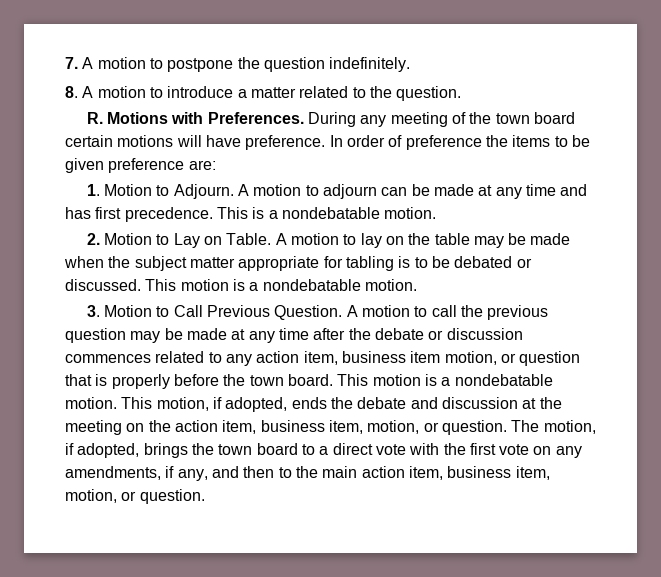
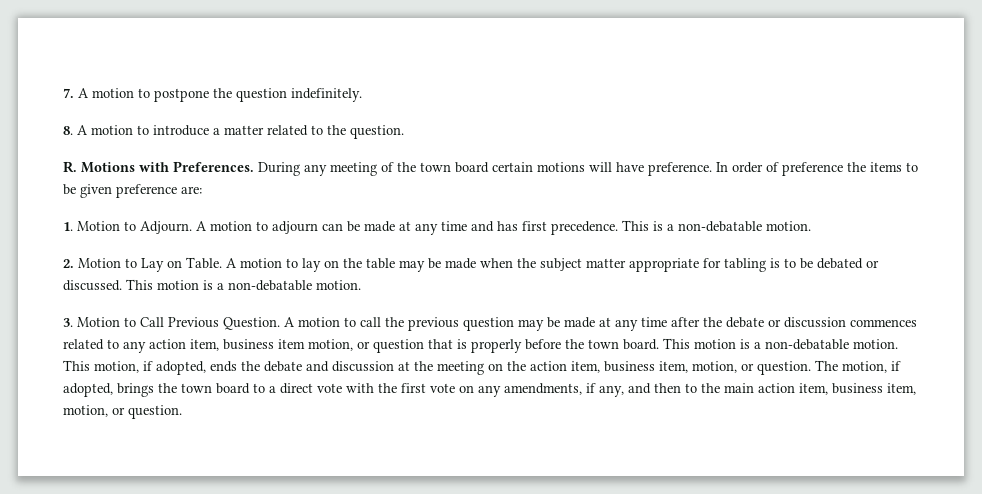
- This is a nondebatable motion.
+ This is a non-debatable motion.
- A motion to lay on the table may be made when the subject matter appropriate for tabling is to be debated or discussed. This motion is a nondebatable motion.
+ A motion to lay on the table may be made when the subject matter appropriate for tabling is to be debated or discussed. This motion is a non-debatable motion.
- A motion to call the previous question may be made at any time after the debate or discussion commences related to any action item, business item motion, or question that is properly before the town board. This motion is a nondebatable motion.
+ A motion to call the previous question may be made at any time after the debate or discussion commences related to any action item, business item motion, or question that is properly before the town board. This motion is a non-debatable motion.

